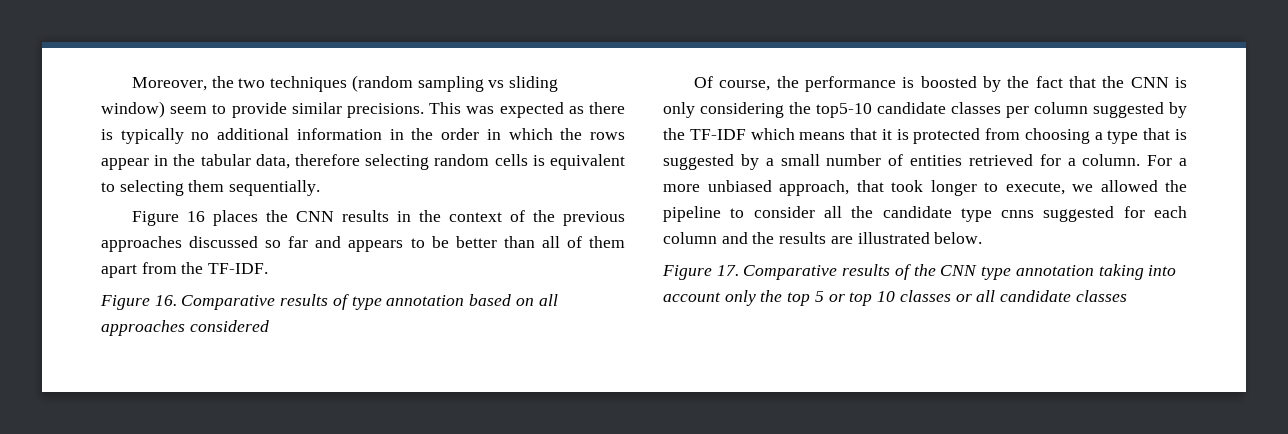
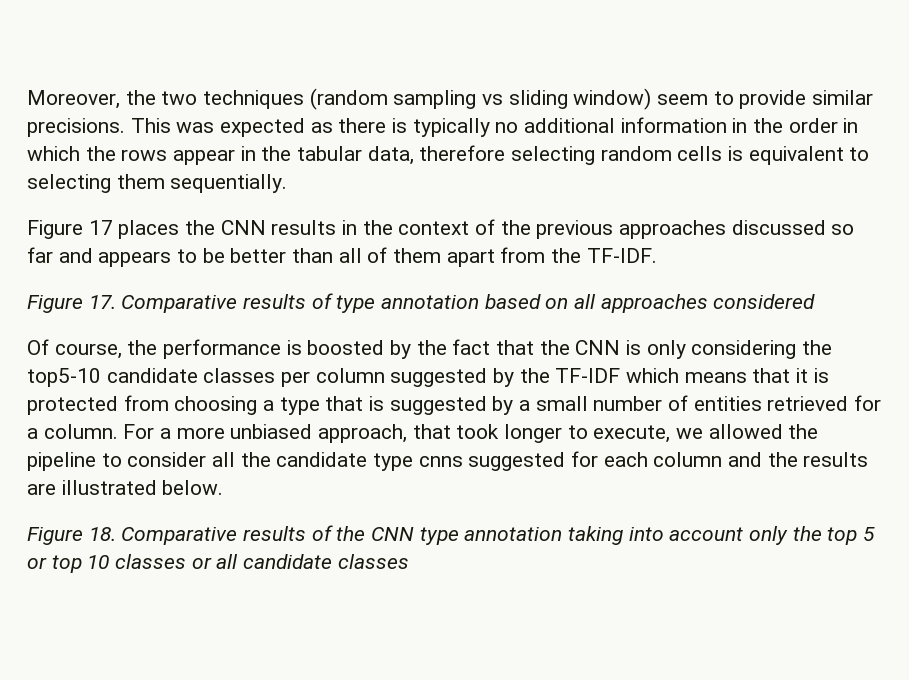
- Figure 16 places the CNN results in the context of the previous approaches discussed so far and appears to be better than all of them apart from the TF-IDF.
+ Figure 17 places the CNN results in the context of the previous approaches discussed so far and appears to be better than all of them apart from the TF-IDF.
- Figure 16. Comparative results of type annotation based on all approaches considered
+ Figure 17. Comparative results of type annotation based on all approaches considered
- Figure 17. Comparative results of the CNN type annotation taking into account only the top 5 or top 10 classes or all candidate classes
+ Figure 18. Comparative results of the CNN type annotation taking into account only the top 5 or top 10 classes or all candidate classes

